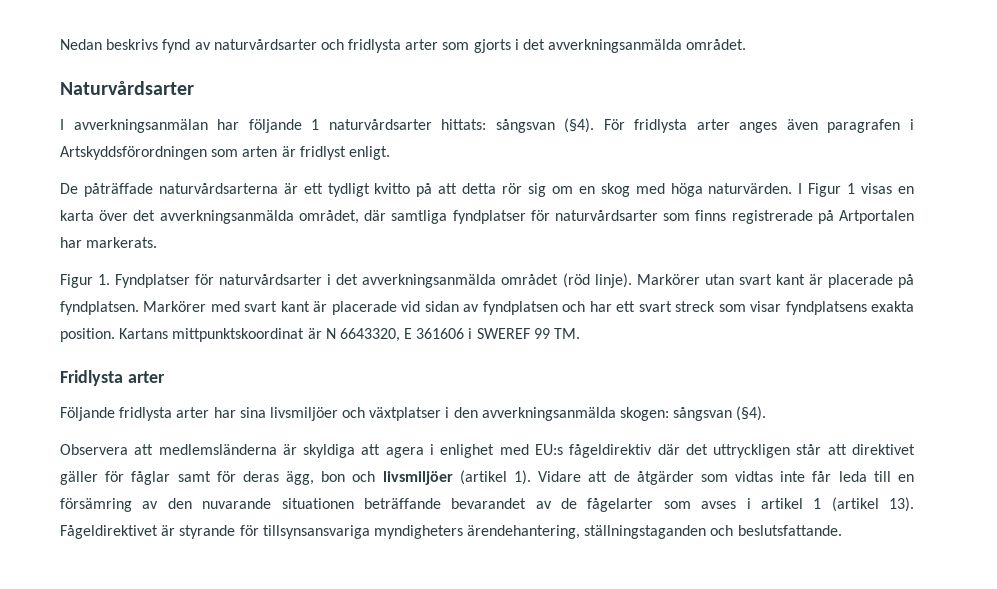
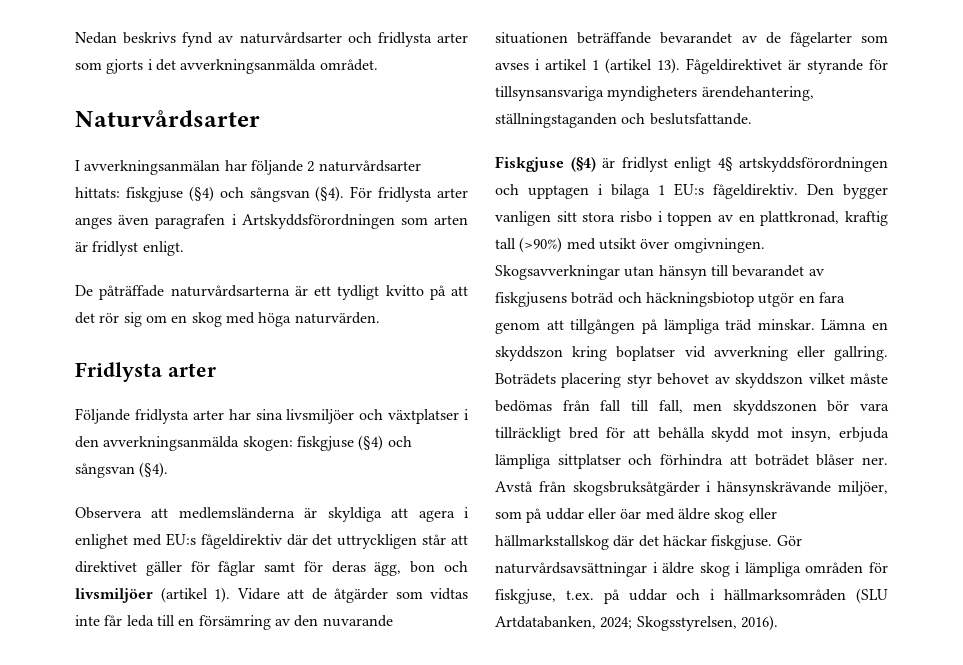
- I avverkningsanmälan har följande 1 naturvårdsarter hittats: sångsvan (§4).
+ I avverkningsanmälan har följande 2 naturvårdsarter hittats: fiskgjuse (§4) och sångsvan (§4).
- De påträffade naturvårdsarterna är ett tydligt kvitto på att detta rör sig om en skog med höga naturvärden. I Figur 1 visas en karta över det avverkningsanmälda området, där samtliga fyndplatser för naturvårdsarter som finns registrerade på Artportalen har markerats.
- Figur 1. Fyndplatser för naturvårdsarter i det avverkningsanmälda området (röd linje). Markörer utan svart kant är placerade på fyndplatsen. Markörer med svart kant är placerade vid sidan av fyndplatsen och har ett svart streck som visar fyndplatsens exakta position. Kartans mittpunktskoordinat är N 6643320, E 361606 i SWEREF 99 TM.
+ De påträffade naturvårdsarterna är ett tydligt kvitto på att det rör sig om en skog med höga naturvärden.
- Följande fridlysta arter har sina livsmiljöer och växtplatser i den avverkningsanmälda skogen: sångsvan (§4).
+ Följande fridlysta arter har sina livsmiljöer och växtplatser i den avverkningsanmälda skogen: fiskgjuse (§4) och sångsvan (§4).
+ Fiskgjuse (§4) är fridlyst enligt 4§ artskyddsförordningen och upptagen i bilaga 1 EU:s fågeldirektiv. Den bygger vanligen sitt stora risbo i toppen av en plattkronad, kraftig tall (>90%) med utsikt över omgivningen. Skogsavverkningar utan hänsyn till bevarandet av fiskgjusens boträd och häckningsbiotop utgör en fara genom att tillgången på lämpliga träd minskar. Lämna en skyddszon kring boplatser vid avverkning eller gallring. Boträdets placering styr behovet av skyddszon vilket måste bedömas från fall till fall, men skyddszonen bör vara tillräckligt bred för att behålla skydd mot insyn, erbjuda lämpliga sittplatser och förhindra att boträdet blåser ner. Avstå från skogsbruksåtgärder i hänsynskrävande miljöer, som på uddar eller öar med äldre skog eller hällmarkstallskog där det häckar fiskgjuse. Gör naturvårdsavsättningar i äldre skog i lämpliga områden för fiskgjuse, t.ex. på uddar och i hällmarksområden (SLU Artdatabanken, 2024; Skogsstyrelsen, 2016).

